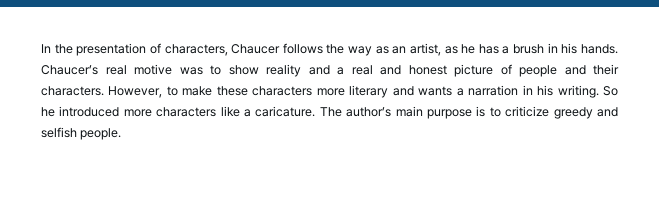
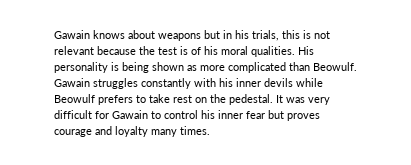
- In the presentation of characters, Chaucer follows the way as an artist, as he has a brush in his hands. Chaucer’s real motive was to show reality and a real and honest picture of people and their characters. However, to make these characters more literary and wants a narration in his writing. So he introduced more characters like a caricature. The author’s main purpose is to criticize greedy and selfish people.
+ Gawain knows about weapons but in his trials, this is not relevant because the test is of his moral qualities. His personality is being shown as more complicated than Beowulf. Gawain struggles constantly with his inner devils while Beowulf prefers to take rest on the pedestal. It was very difficult for Gawain to control his inner fear but proves courage and loyalty many times.

